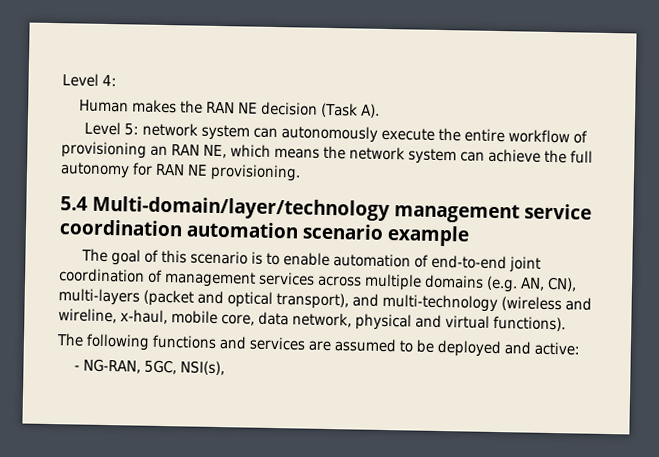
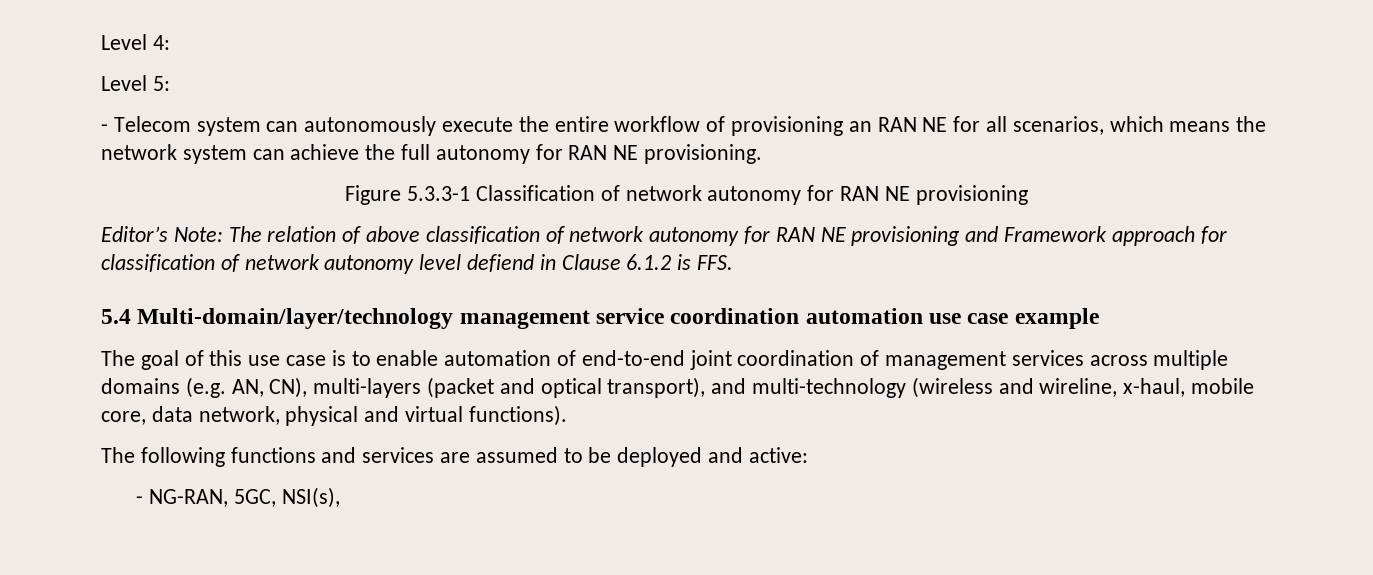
- Human makes the RAN NE decision (Task A).
- Level 5: network system can autonomously execute the entire workflow of provisioning an RAN NE, which means the network system can achieve the full autonomy for RAN NE provisioning.
+ Level 5:
+ - Telecom system can autonomously execute the entire workflow of provisioning an RAN NE for all scenarios, which means the network system can achieve the full autonomy for RAN NE provisioning.
+ Figure 5.3.3-1 Classification of network autonomy for RAN NE provisioning
+ Editor’s Note: The relation of above classification of network autonomy for RAN NE provisioning and Framework approach for classification of network autonomy level defiend in Clause 6.1.2 is FFS.
- 5.4 Multi-domain/layer/technology management service coordination automation scenario example
+ 5.4 Multi-domain/layer/technology management service coordination automation use case example
- The goal of this scenario is to enable automation of end-to-end joint coordination of management services across multiple domains (e.g. AN, CN), multi-layers (packet and optical transport), and multi-technology (wireless and wireline, x-haul, mobile core, data network, physical and virtual functions).
+ The goal of this use case is to enable automation of end-to-end joint coordination of management services across multiple domains (e.g. AN, CN), multi-layers (packet and optical transport), and multi-technology (wireless and wireline, x-haul, mobile core, data network, physical and virtual functions).

